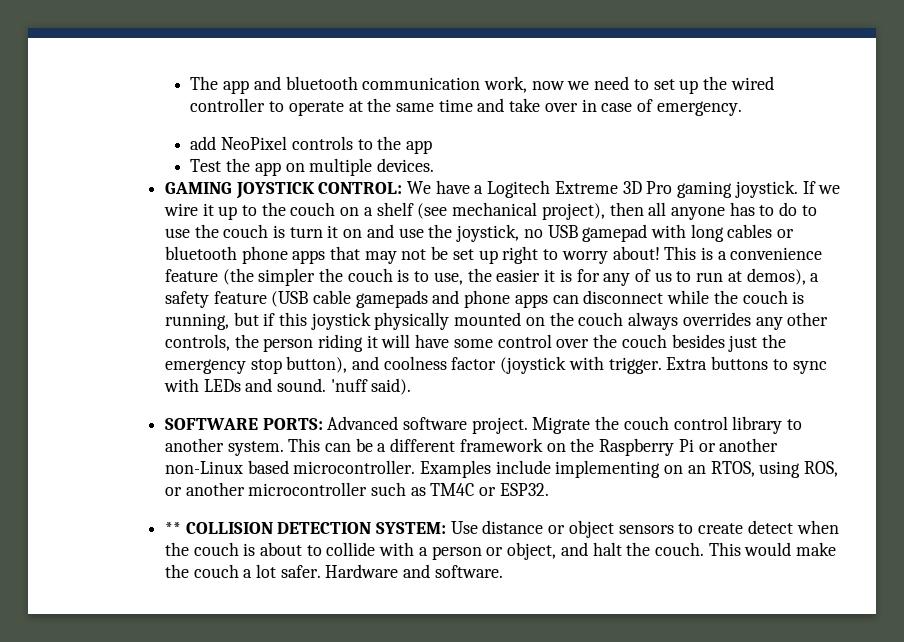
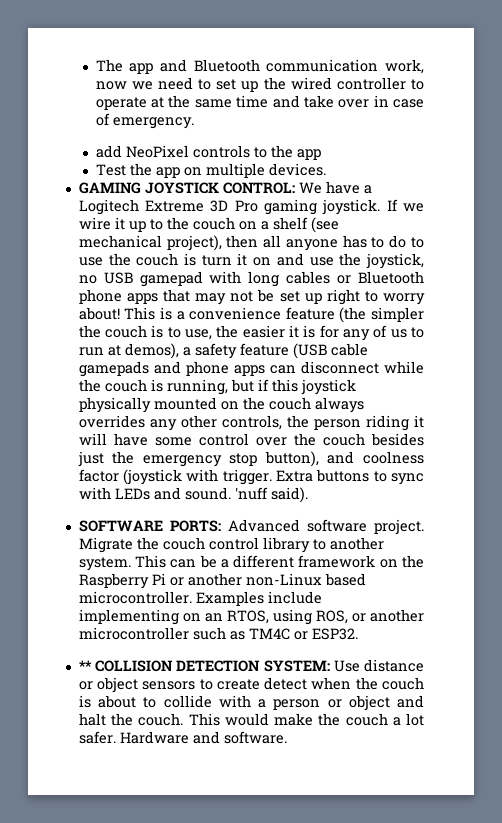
- The app and bluetooth communication work, now we need to set up the wired controller to operate at the same time and take over in case of emergency.
+ The app and Bluetooth communication work, now we need to set up the wired controller to operate at the same time and take over in case of emergency.
- If we wire it up to the couch on a shelf (see mechanical project), then all anyone has to do to use the couch is turn it on and use the joystick, no USB gamepad with long cables or bluetooth phone apps that may not be set up right to worry about!
+ If we wire it up to the couch on a shelf (see mechanical project), then all anyone has to do to use the couch is turn it on and use the joystick, no USB gamepad with long cables or Bluetooth phone apps that may not be set up right to worry about!
- ** COLLISION DETECTION SYSTEM: Use distance or object sensors to create detect when the couch is about to collide with a person or object, and halt the couch.
+ ** COLLISION DETECTION SYSTEM: Use distance or object sensors to create detect when the couch is about to collide with a person or object and halt the couch.

